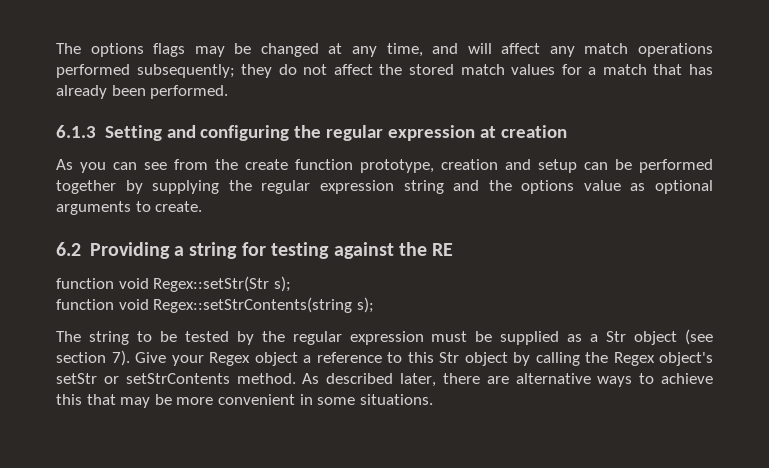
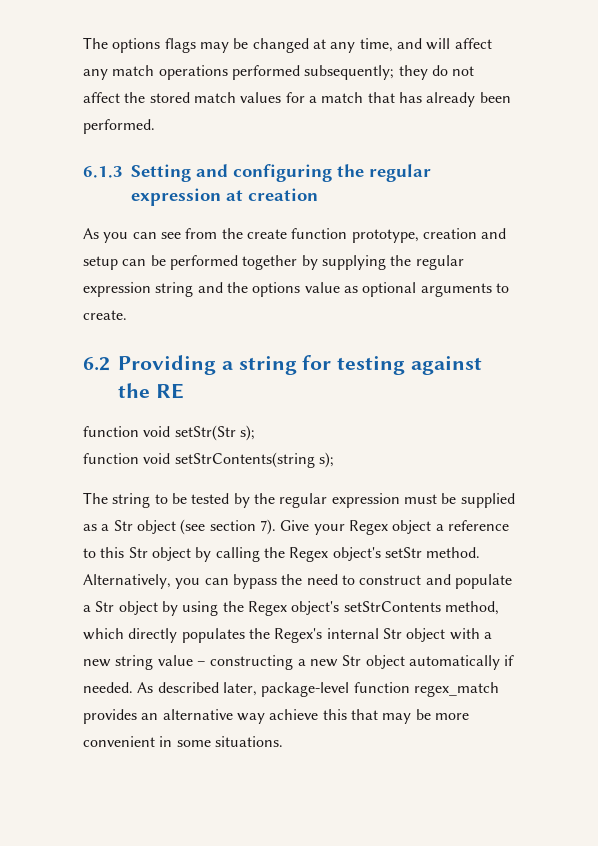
- function void Regex::setStr(Str s);
+ function void setStr(Str s);
- function void Regex::setStrContents(string s);
+ function void setStrContents(string s);
- Give your Regex object a reference to this Str object by calling the Regex object's setStr or setStrContents method. As described later, there are alternative ways to achieve this that may be more convenient in some situations.
+ Give your Regex object a reference to this Str object by calling the Regex object's setStr method. Alternatively, you can bypass the need to construct and populate a Str object by using the Regex object's setStrContents method, which directly populates the Regex's internal Str object with a new string value – constructing a new Str object automatically if needed. As described later, package-level function regex_match provides an alternative way achieve this that may be more convenient in some situations.

